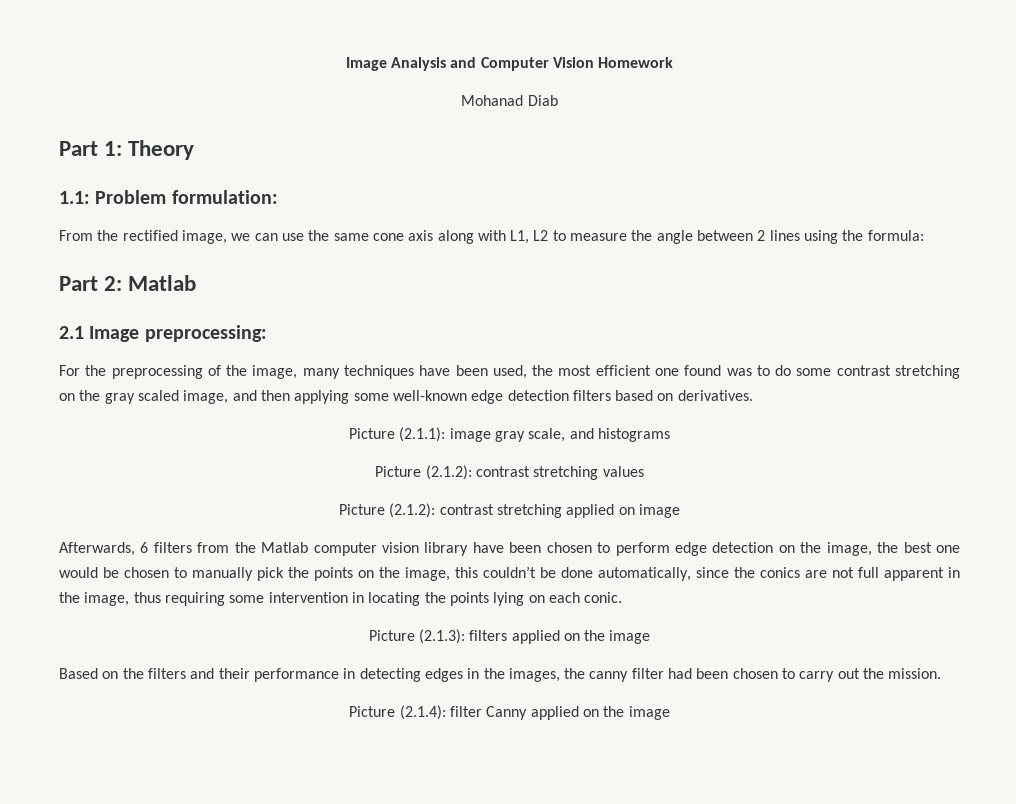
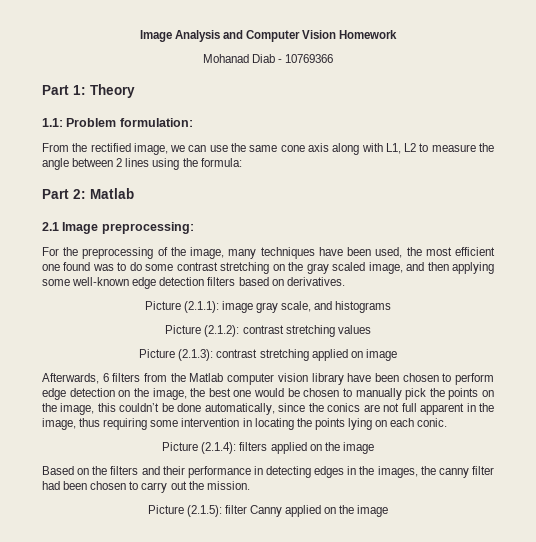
- Mohanad Diab
+ Mohanad Diab - 10769366
- Picture (2.1.2): contrast stretching applied on image
+ Picture (2.1.3): contrast stretching applied on image
- Picture (2.1.3): filters applied on the image
+ Picture (2.1.4): filters applied on the image
- Picture (2.1.4): filter Canny applied on the image
+ Picture (2.1.5): filter Canny applied on the image

